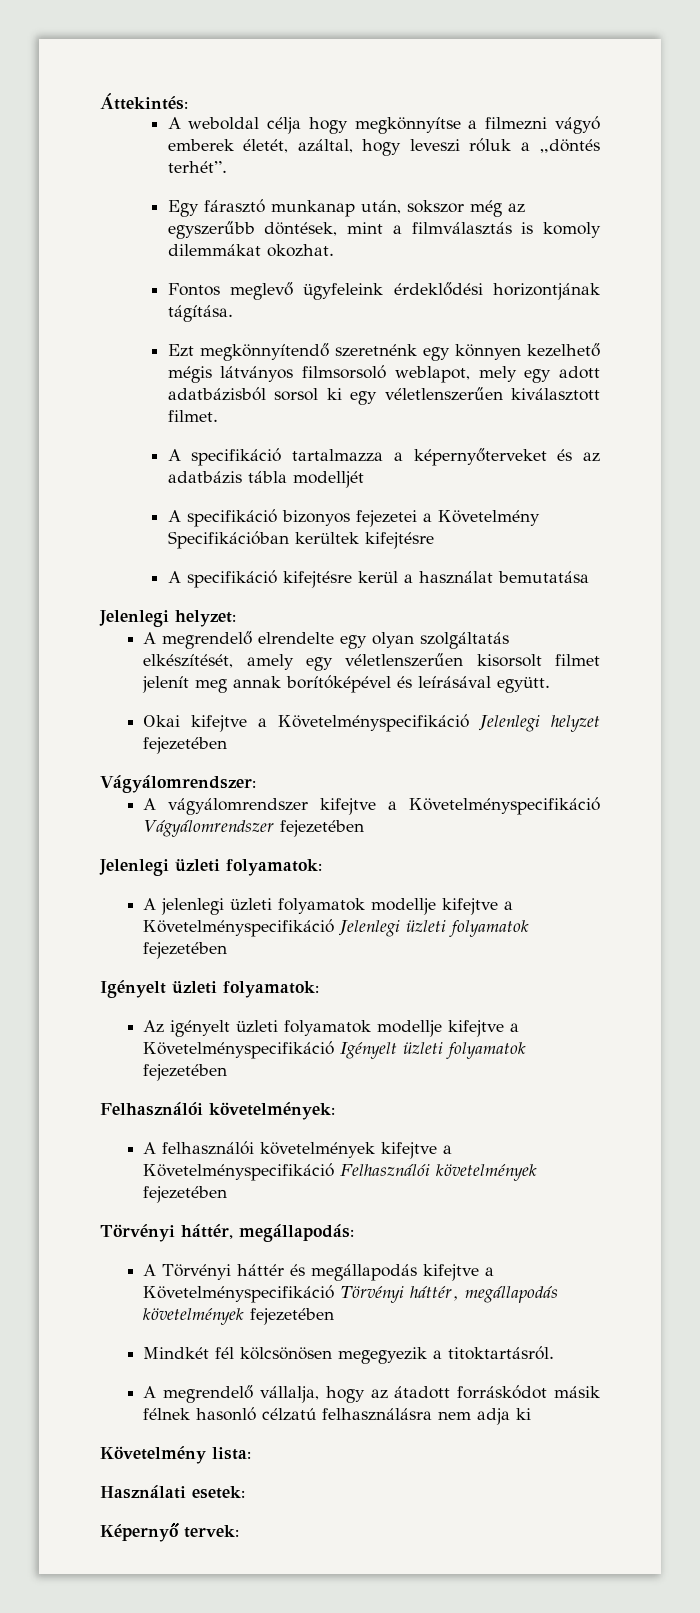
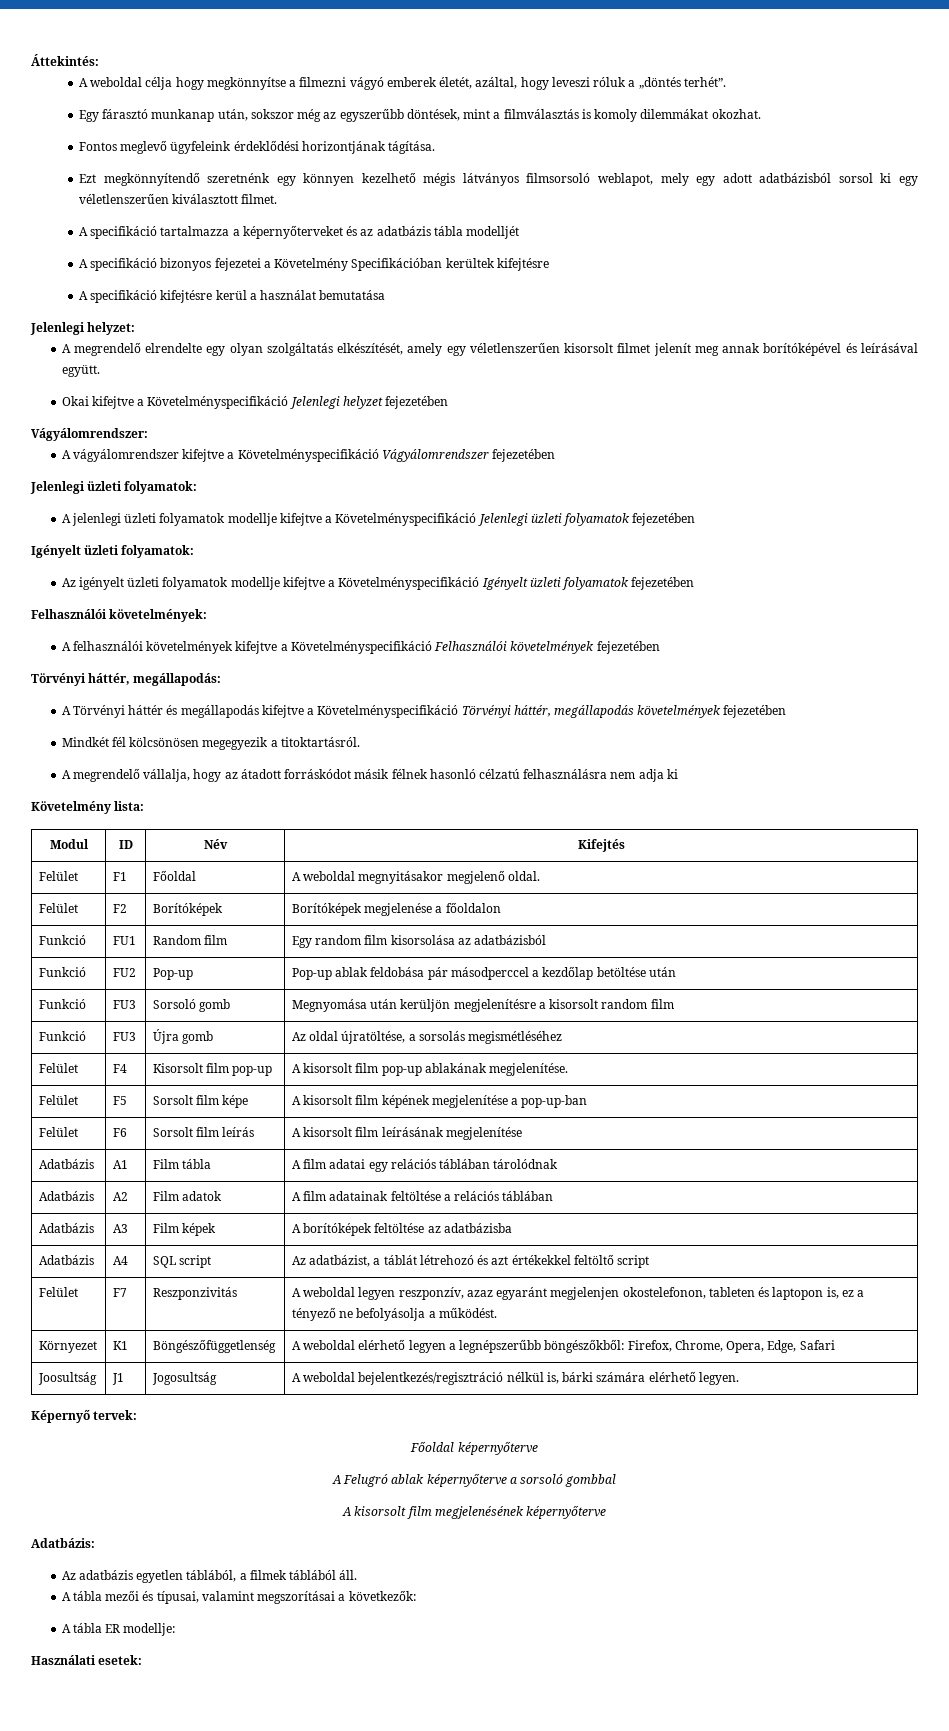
+ Modul | ID | Név | Kifejtés
+ Felület | F1 | Főoldal | A weboldal megnyitásakor megjelenő oldal.
+ Felület | F2 | Borítóképek | Borítóképek megjelenése a főoldalon
+ Funkció | FU1 | Random film | Egy random film kisorsolása az adatbázisból
+ Funkció | FU2 | Pop-up | Pop-up ablak feldobása pár másodperccel a kezdőlap betöltése után
+ Funkció | FU3 | Sorsoló gomb | Megnyomása után kerüljön megjelenítésre a kisorsolt random film
+ Funkció | FU3 | Újra gomb | Az oldal újratöltése, a sorsolás megismétléséhez
+ Felület | F4 | Kisorsolt film pop-up | A kisorsolt film pop-up ablakának megjelenítése.
+ Felület | F5 | Sorsolt film képe | A kisorsolt film képének megjelenítése a pop-up-ban
+ Felület | F6 | Sorsolt film leírás | A kisorsolt film leírásának megjelenítése
+ Adatbázis | A1 | Film tábla | A film adatai egy relációs táblában tárolódnak
+ Adatbázis | A2 | Film adatok | A film adatainak feltöltése a relációs táblában
+ Adatbázis | A3 | Film képek | A borítóképek feltöltése az adatbázisba
+ Adatbázis | A4 | SQL script | Az adatbázist, a táblát létrehozó és azt értékekkel feltöltő script
+ Felület | F7 | Reszponzivitás | A weboldal legyen reszponzív, azaz egyaránt megjelenjen okostelefonon, tableten és laptopon is, ez a tényező ne befolyásolja a működést.
+ Környezet | K1 | Böngészőfüggetlenség | A weboldal elérhető legyen a legnépszerűbb böngészőkből: Firefox, Chrome, Opera, Edge, Safari
+ Joosultság | J1 | Jogosultság | A weboldal bejelentkezés/regisztráció nélkül is, bárki számára elérhető legyen.
+ Képernyő tervek:
+ Főoldal képernyőterve
+ A Felugró ablak képernyőterve a sorsoló gombbal
+ A kisorsolt film megjelenésének képernyőterve
+ Adatbázis:
+ Az adatbázis egyetlen táblából, a filmek táblából áll.
+ A tábla mezői és típusai, valamint megszorításai a következők:
+ A tábla ER modellje:
- Képernyő tervek:

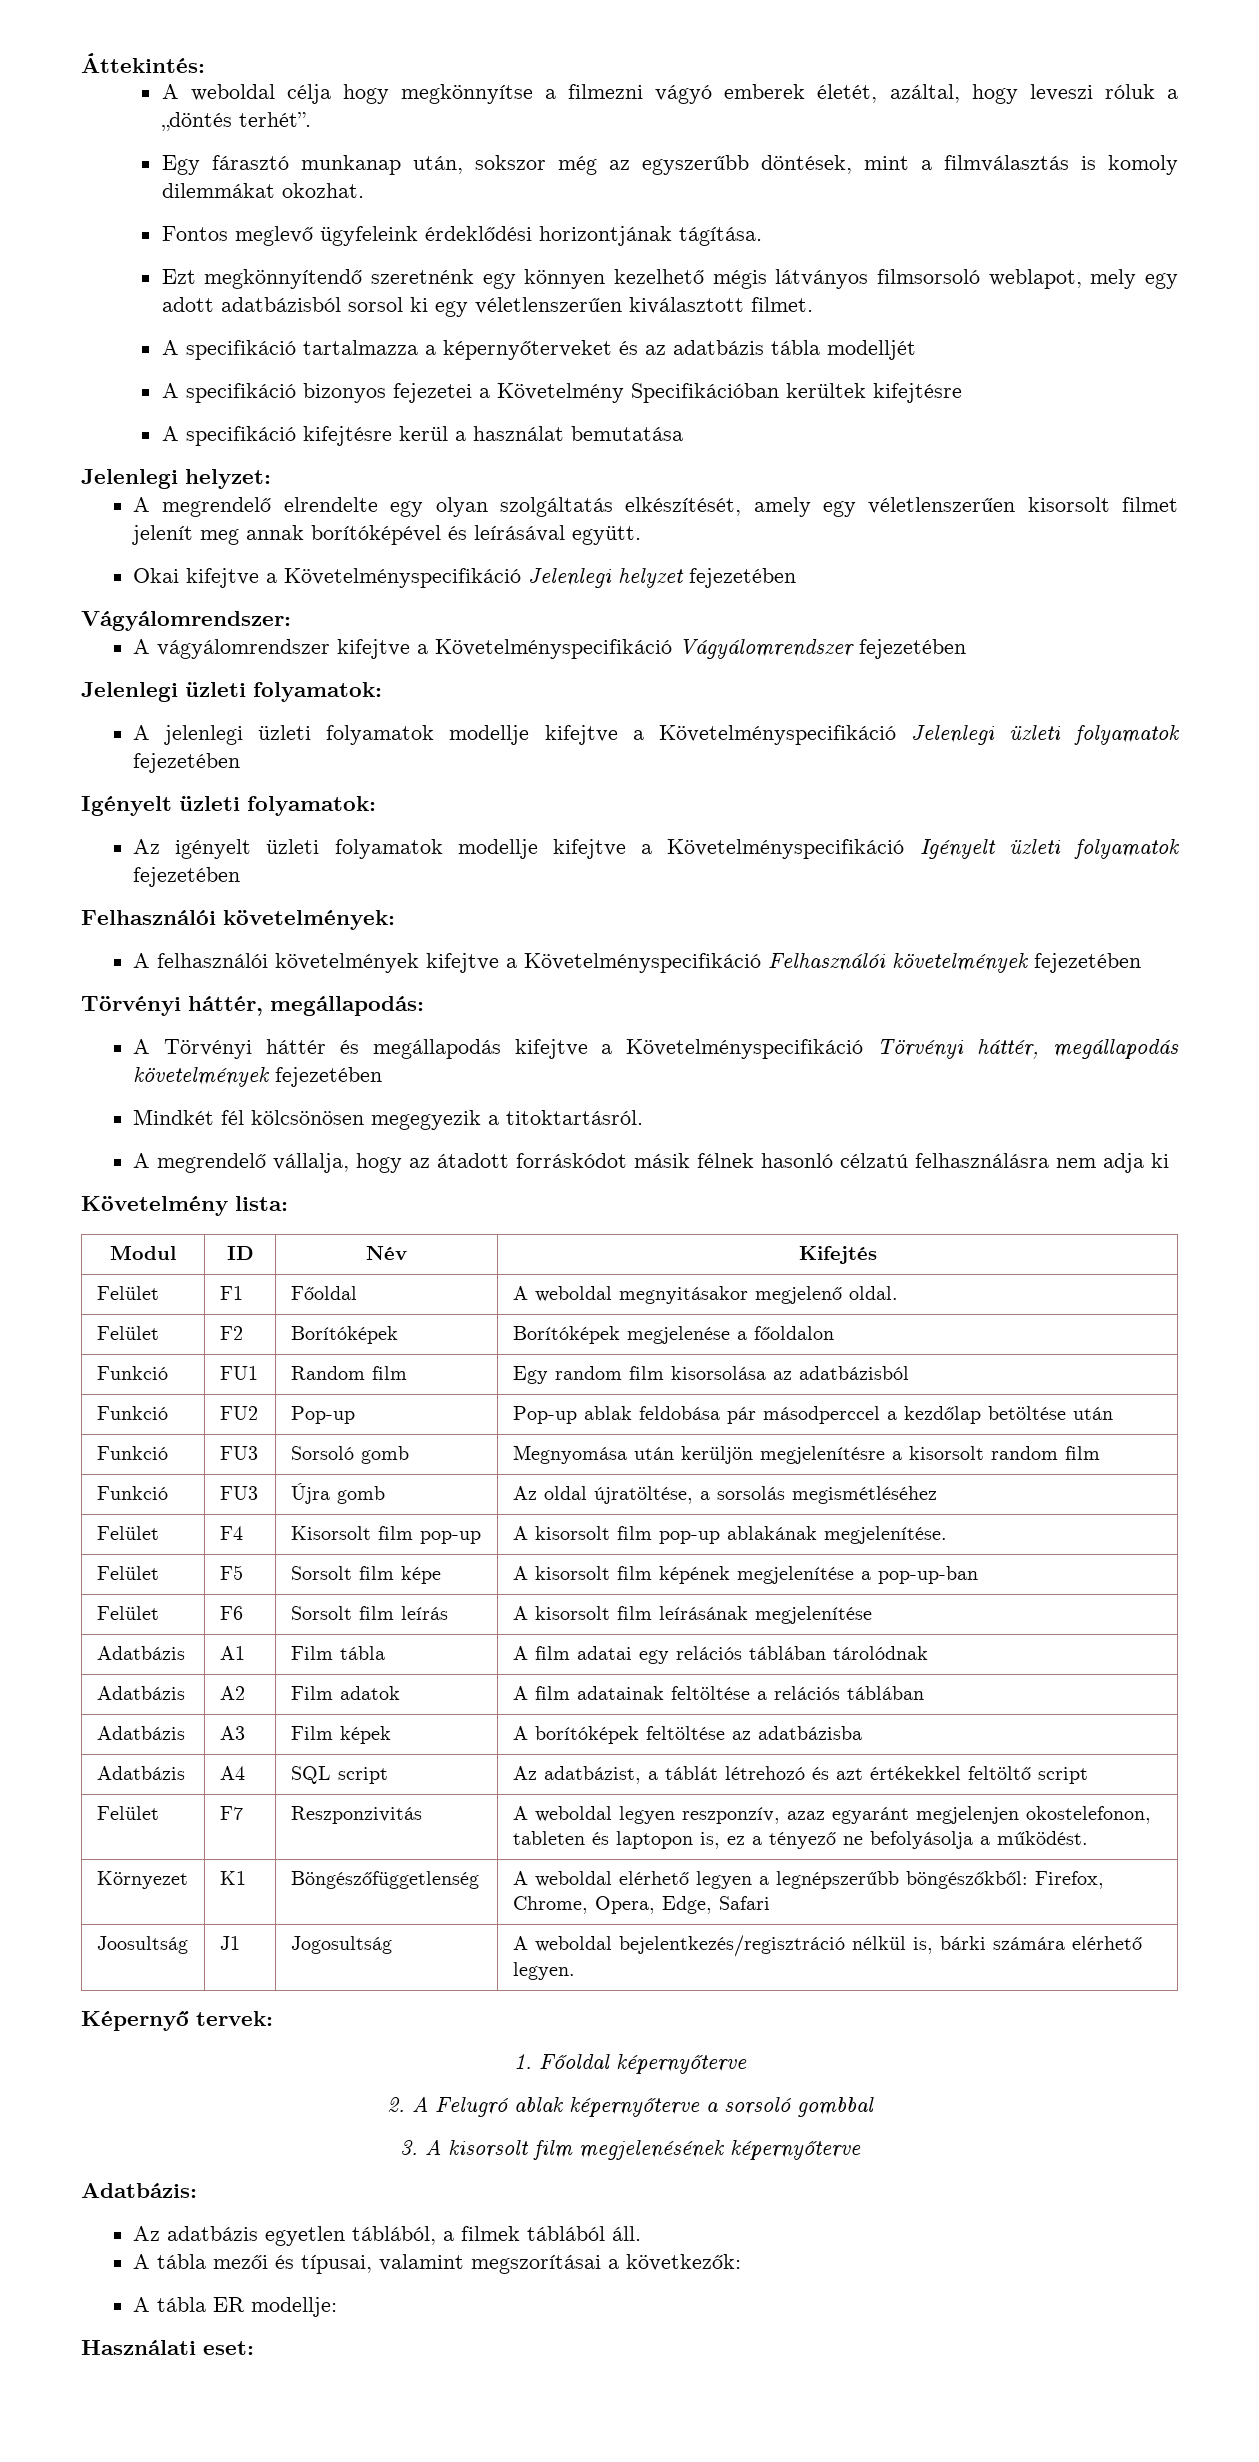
- Főoldal képernyőterve
+ 1. Főoldal képernyőterve
- A Felugró ablak képernyőterve a sorsoló gombbal
+ 2. A Felugró ablak képernyőterve a sorsoló gombbal
- A kisorsolt film megjelenésének képernyőterve
+ 3. A kisorsolt film megjelenésének képernyőterve
- Használati esetek:
+ Használati eset:

